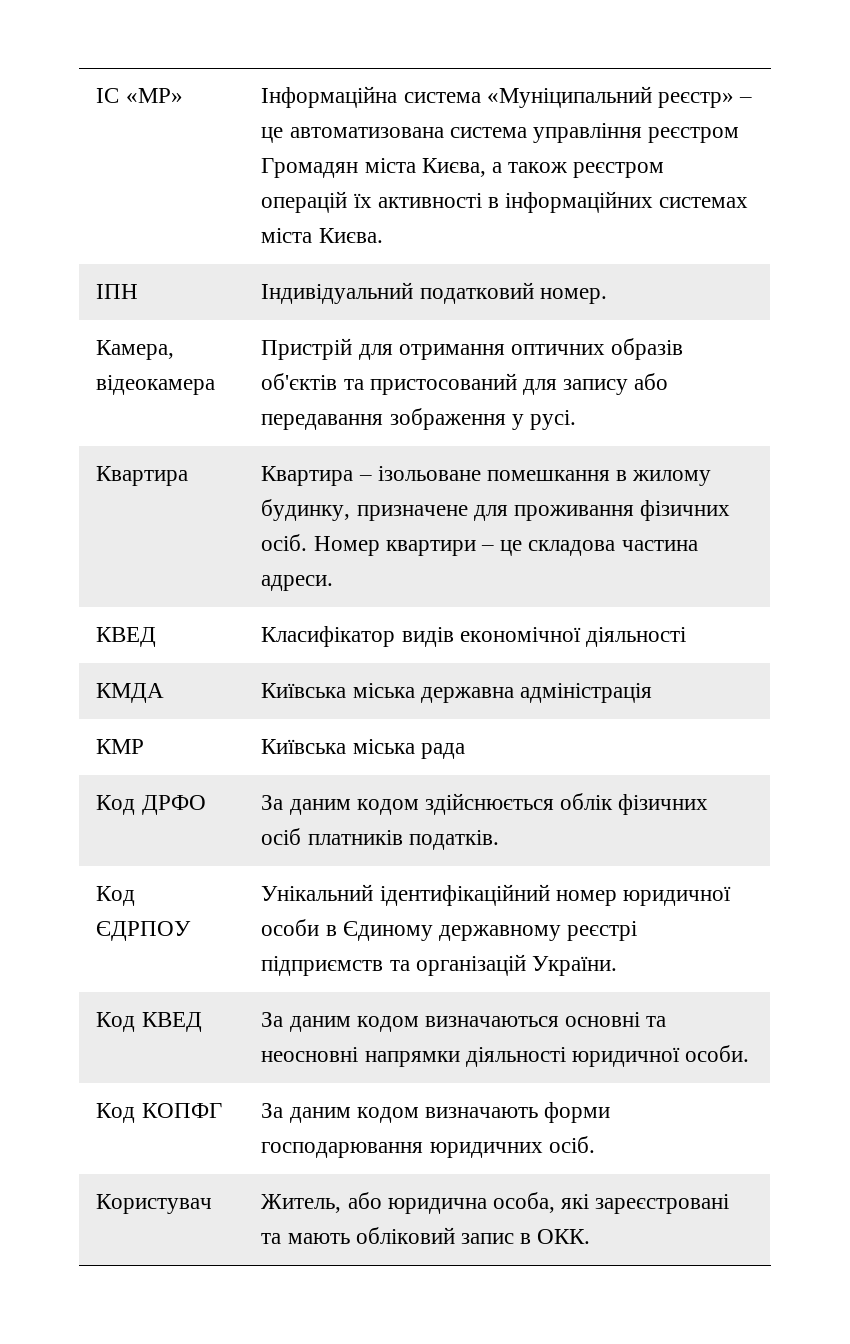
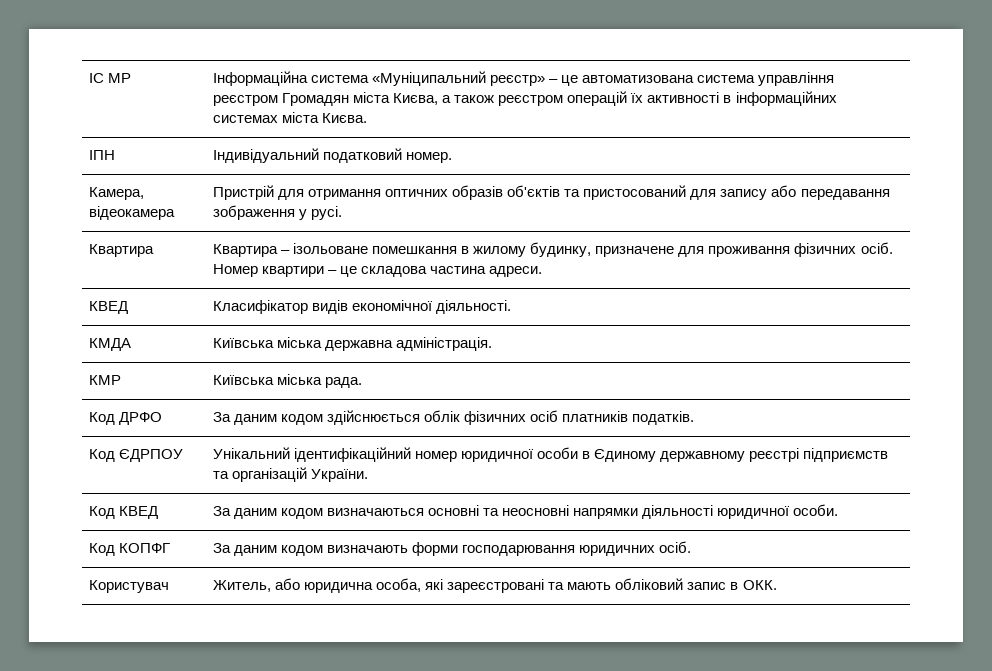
- ІС «МР» | Інформаційна система «Муніципальний реєстр» – це автоматизована система управління реєстром Громадян міста Києва, а також реєстром операцій їх активності в інформаційних системах міста Києва.
+ ІС МР | Інформаційна система «Муніципальний реєстр» – це автоматизована система управління реєстром Громадян міста Києва, а також реєстром операцій їх активності в інформаційних системах міста Києва.
- КВЕД | Класифікатор видів економічної діяльності
+ КВЕД | Класифікатор видів економічної діяльності.
- КМДА | Київська міська державна адміністрація
+ КМДА | Київська міська державна адміністрація.
- КМР | Київська міська рада
+ КМР | Київська міська рада.

